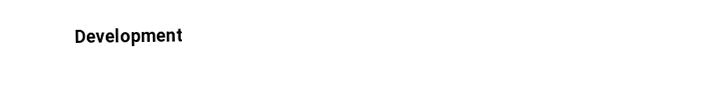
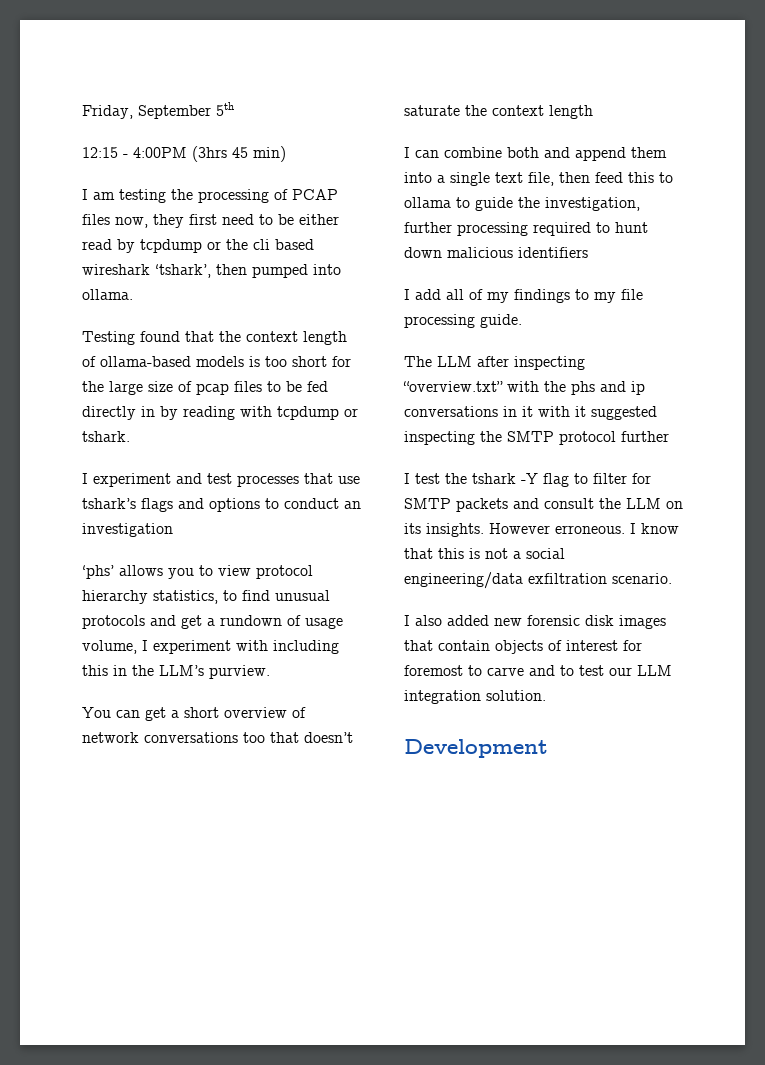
+ Friday, September 5th
+ 12:15 - 4:00PM (3hrs 45 min)
+ I am testing the processing of PCAP files now, they first need to be either read by tcpdump or the cli based wireshark ‘tshark’, then pumped into ollama.
+ Testing found that the context length of ollama-based models is too short for the large size of pcap files to be fed directly in by reading with tcpdump or tshark.
+ I experiment and test processes that use tshark’s flags and options to conduct an investigation
+ ‘phs’ allows you to view protocol hierarchy statistics, to find unusual protocols and get a rundown of usage volume, I experiment with including this in the LLM’s purview.
+ You can get a short overview of network conversations too that doesn’t saturate the context length
+ I can combine both and append them into a single text file, then feed this to ollama to guide the investigation, further processing required to hunt down malicious identifiers
+ I add all of my findings to my file processing guide.
+ The LLM after inspecting “overview.txt” with the phs and ip conversations in it with it suggested inspecting the SMTP protocol further
+ I test the tshark -Y flag to filter for SMTP packets and consult the LLM on its insights. However erroneous. I know that this is not a social engineering/data exfiltration scenario.
+ I also added new forensic disk images that contain objects of interest for foremost to carve and to test our LLM integration solution.

